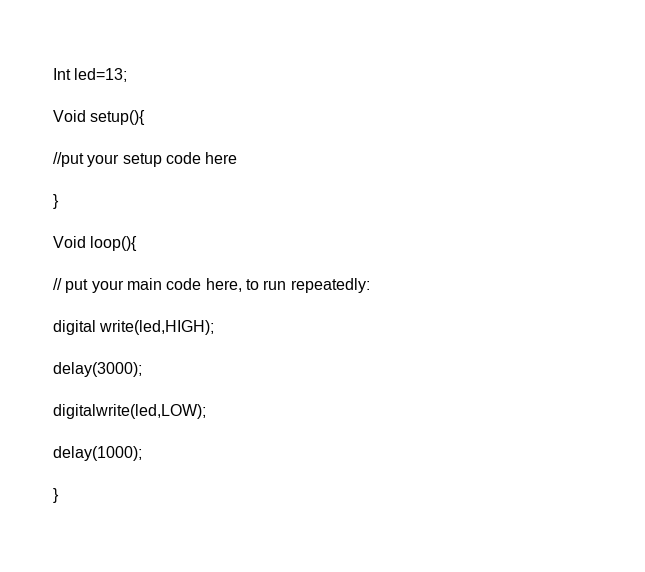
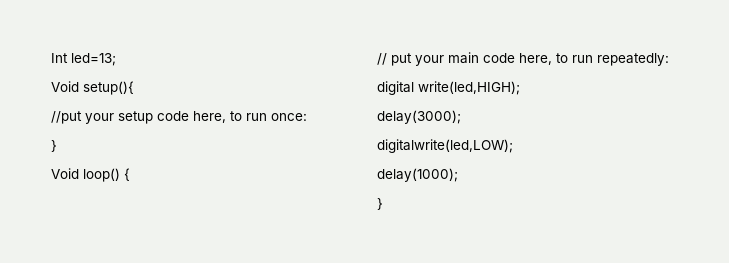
- //put your setup code here
+ //put your setup code here, to run once:
- Void loop(){
+ Void loop() {

